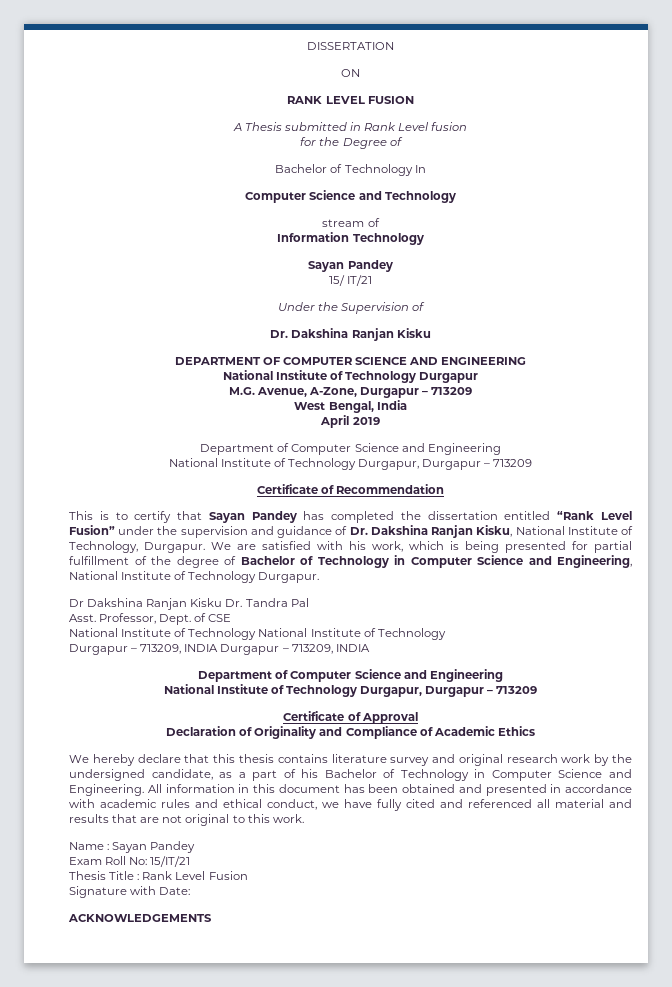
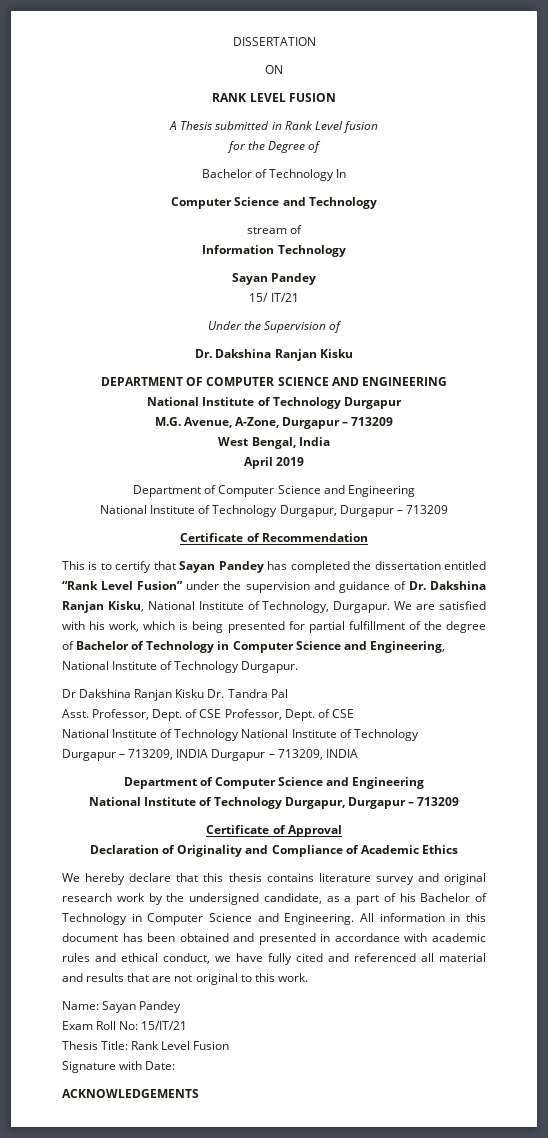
- Professor, Dept. of CSE
+ Professor, Dept. of CSE Professor, Dept. of CSE
- Name : Sayan Pandey
+ Name: Sayan Pandey
- Thesis Title : Rank Level Fusion
+ Thesis Title: Rank Level Fusion

